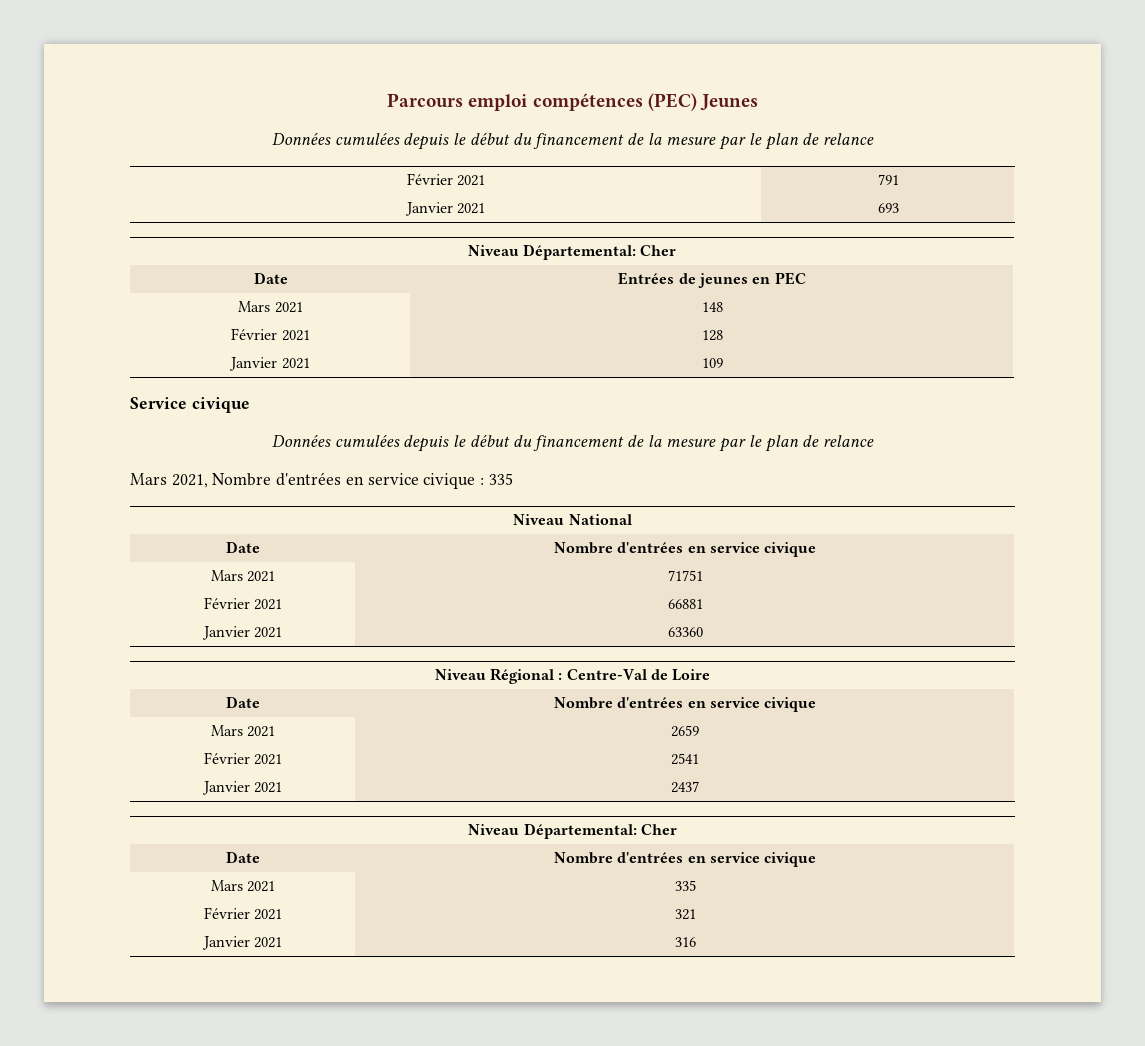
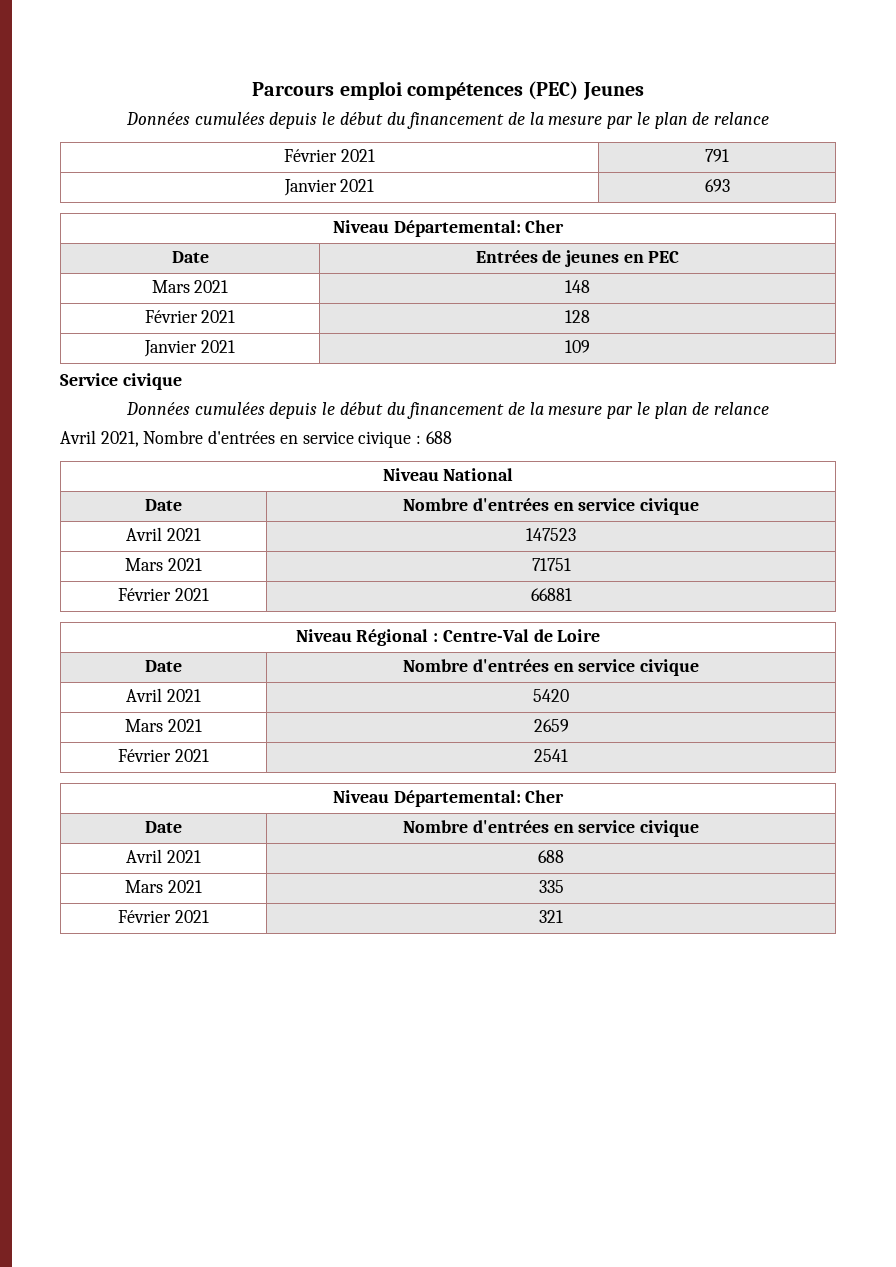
- Mars 2021, Nombre d'entrées en service civique : 335
+ Avril 2021, Nombre d'entrées en service civique : 688
+ Avril 2021 | 147523
- Janvier 2021 | 63360
+ Avril 2021 | 5420
- Janvier 2021 | 2437
+ Avril 2021 | 688
- Janvier 2021 | 316

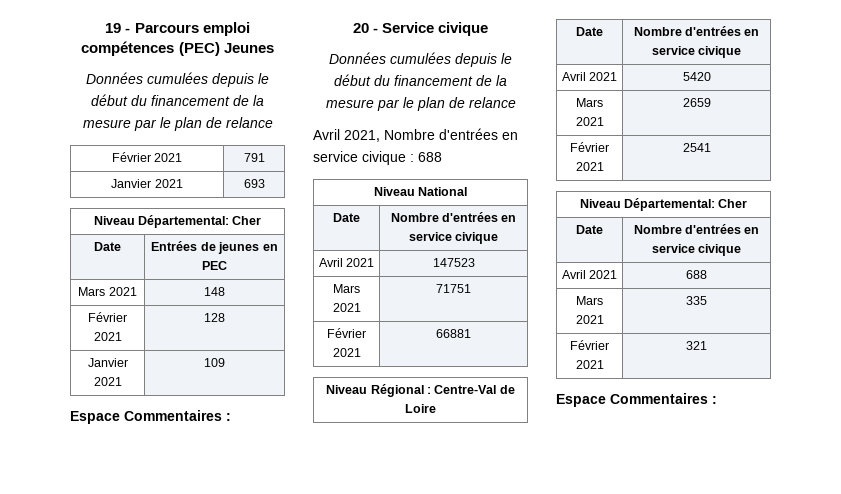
- Parcours emploi compétences (PEC) Jeunes
+ 19 - Parcours emploi compétences (PEC) Jeunes
  Janvier 2021 | 109
- Service civique
+ Espace Commentaires :
+ 20 - Service civique
  Février 2021 | 321
+ Espace Commentaires :

